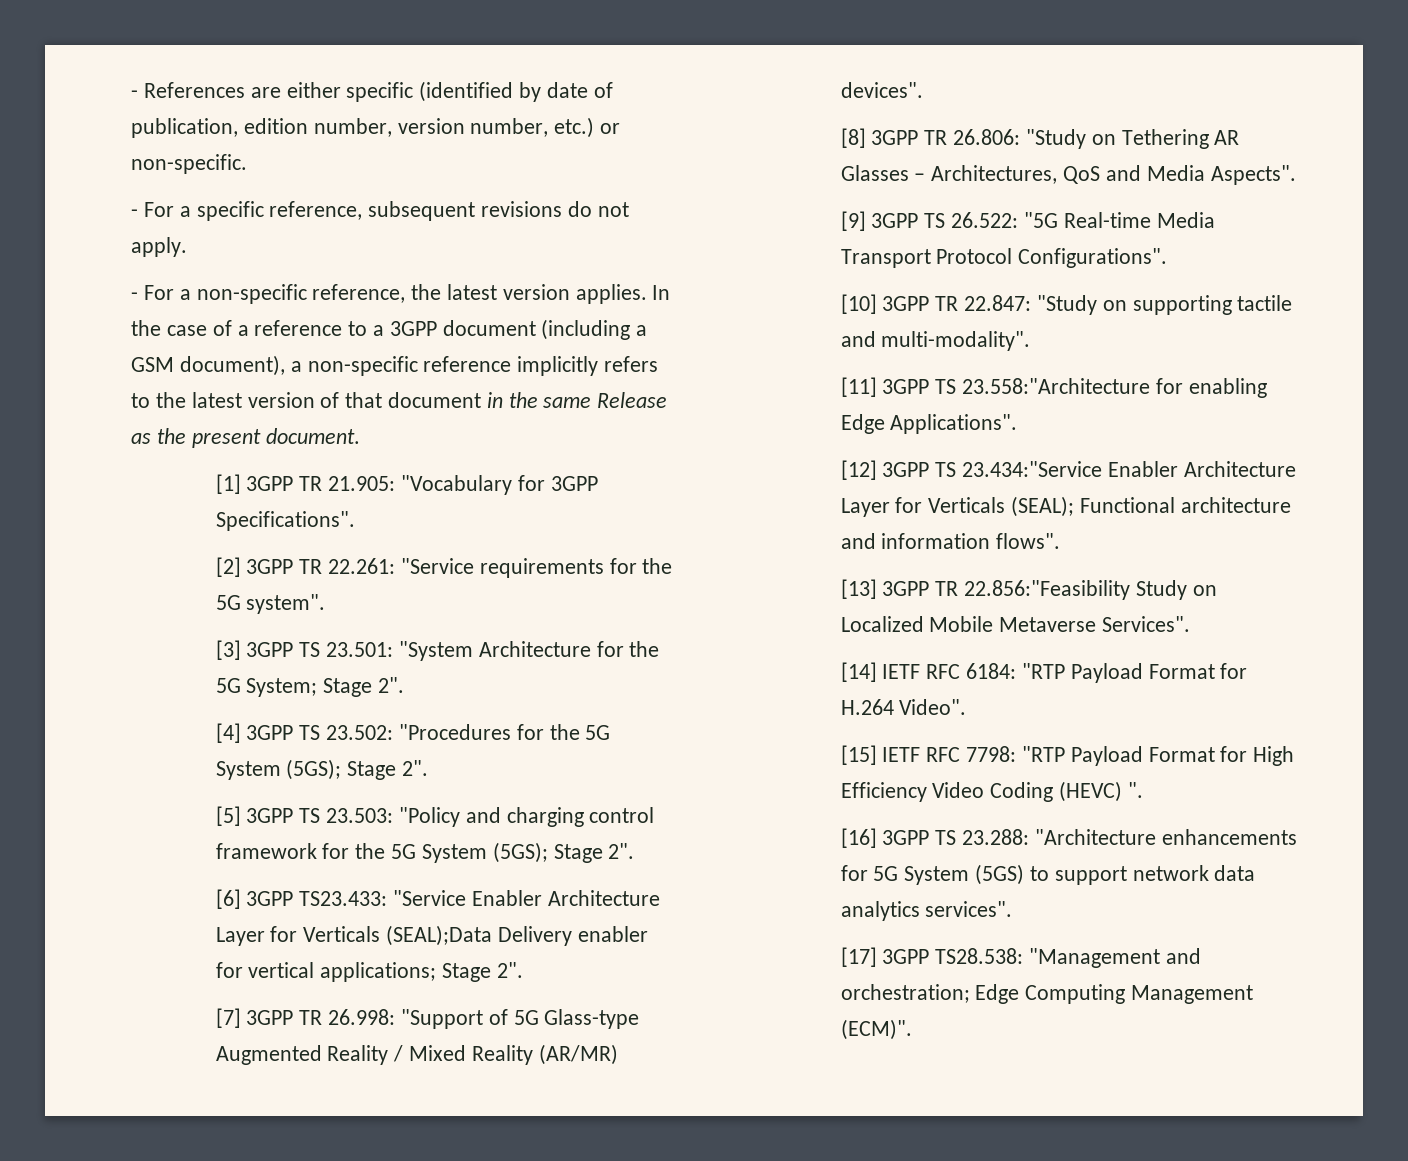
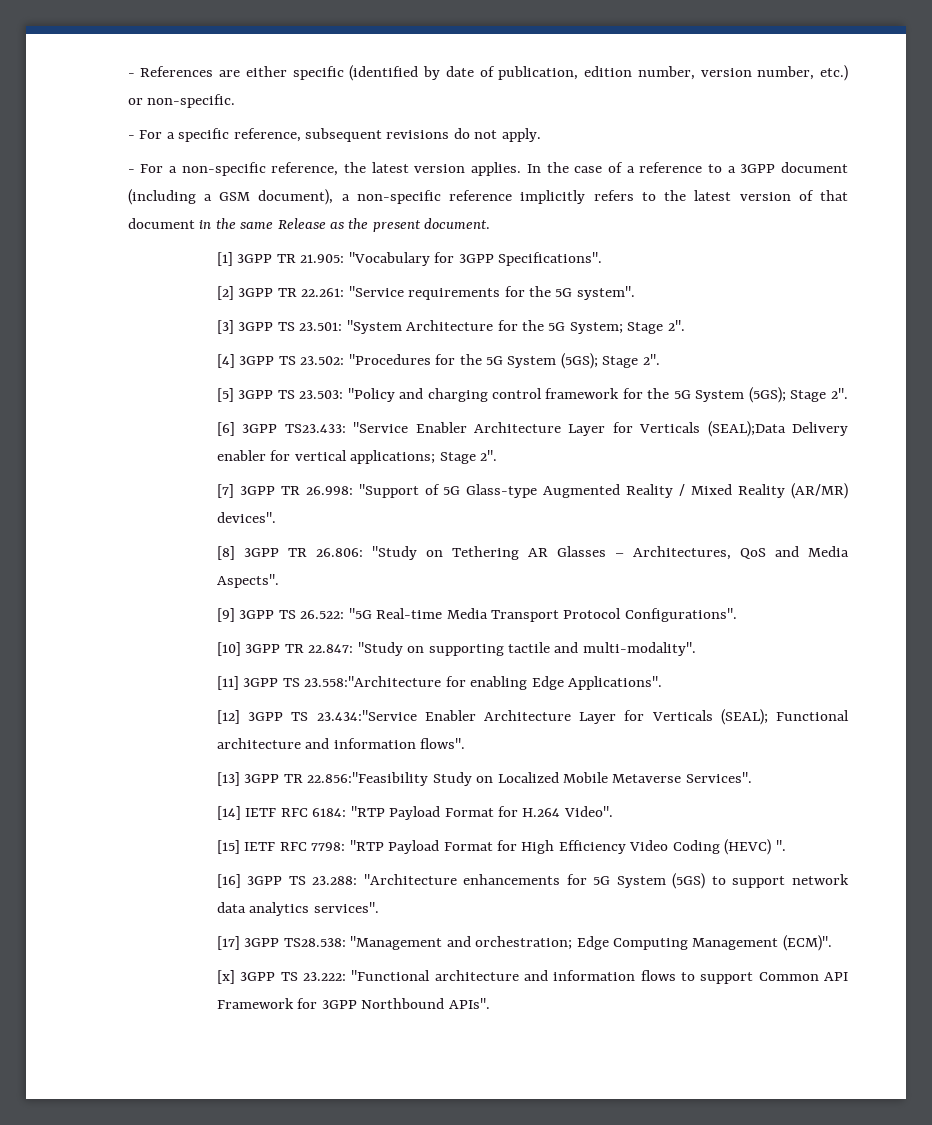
+ [x] 3GPP TS 23.222: "Functional architecture and information flows to support Common API Framework for 3GPP Northbound APIs".

